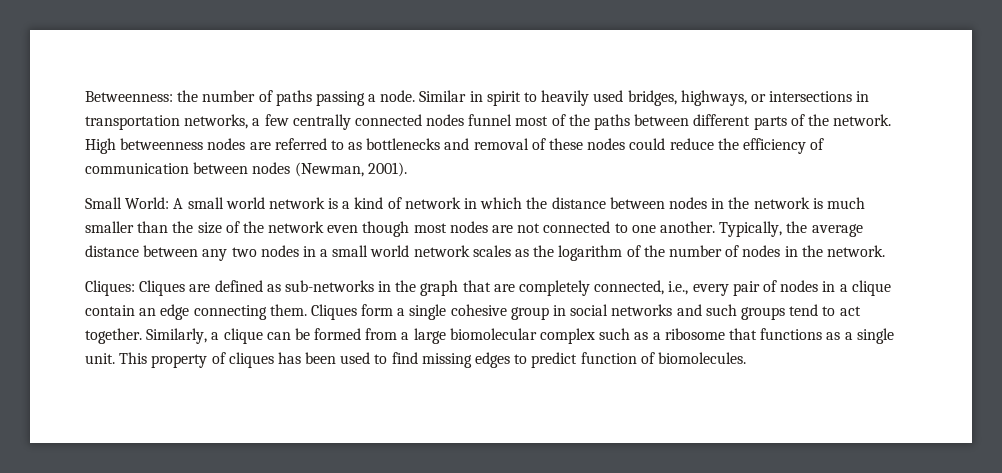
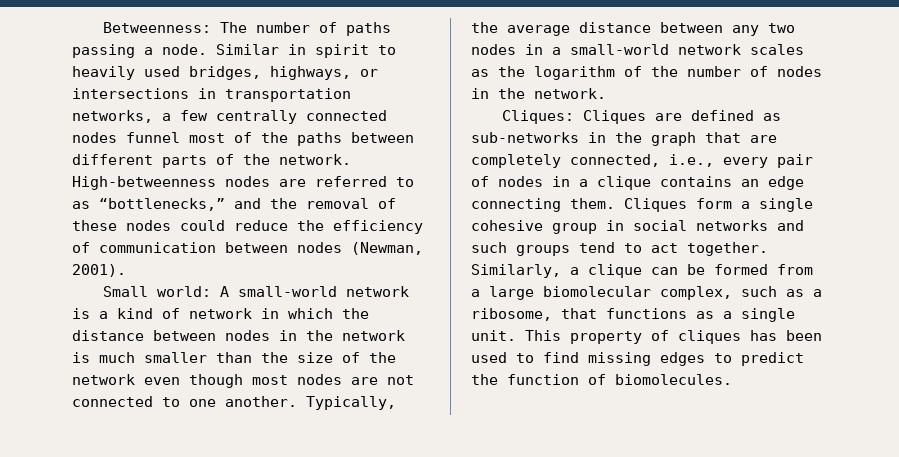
- Betweenness: the number of paths passing a node.
+ Betweenness: The number of paths passing a node.
- High betweenness nodes are referred to as bottlenecks and removal of these nodes could reduce the efficiency of communication between nodes (Newman, 2001).
+ High-betweenness nodes are referred to as “bottlenecks,” and the removal of these nodes could reduce the efficiency of communication between nodes (Newman, 2001).
- Small World: A small world network is a kind of network in which the distance between nodes in the network is much smaller than the size of the network even though most nodes are not connected to one another.
+ Small world: A small-world network is a kind of network in which the distance between nodes in the network is much smaller than the size of the network even though most nodes are not connected to one another.
- Typically, the average distance between any two nodes in a small world network scales as the logarithm of the number of nodes in the network.
+ Typically, the average distance between any two nodes in a small-world network scales as the logarithm of the number of nodes in the network.
- Cliques: Cliques are defined as sub-networks in the graph that are completely connected, i.e., every pair of nodes in a clique contain an edge connecting them.
+ Cliques: Cliques are defined as sub-networks in the graph that are completely connected, i.e., every pair of nodes in a clique contains an edge connecting them.
- Similarly, a clique can be formed from a large biomolecular complex such as a ribosome that functions as a single unit.
+ Similarly, a clique can be formed from a large biomolecular complex, such as a ribosome, that functions as a single unit.
- This property of cliques has been used to find missing edges to predict function of biomolecules.
+ This property of cliques has been used to find missing edges to predict the function of biomolecules.

